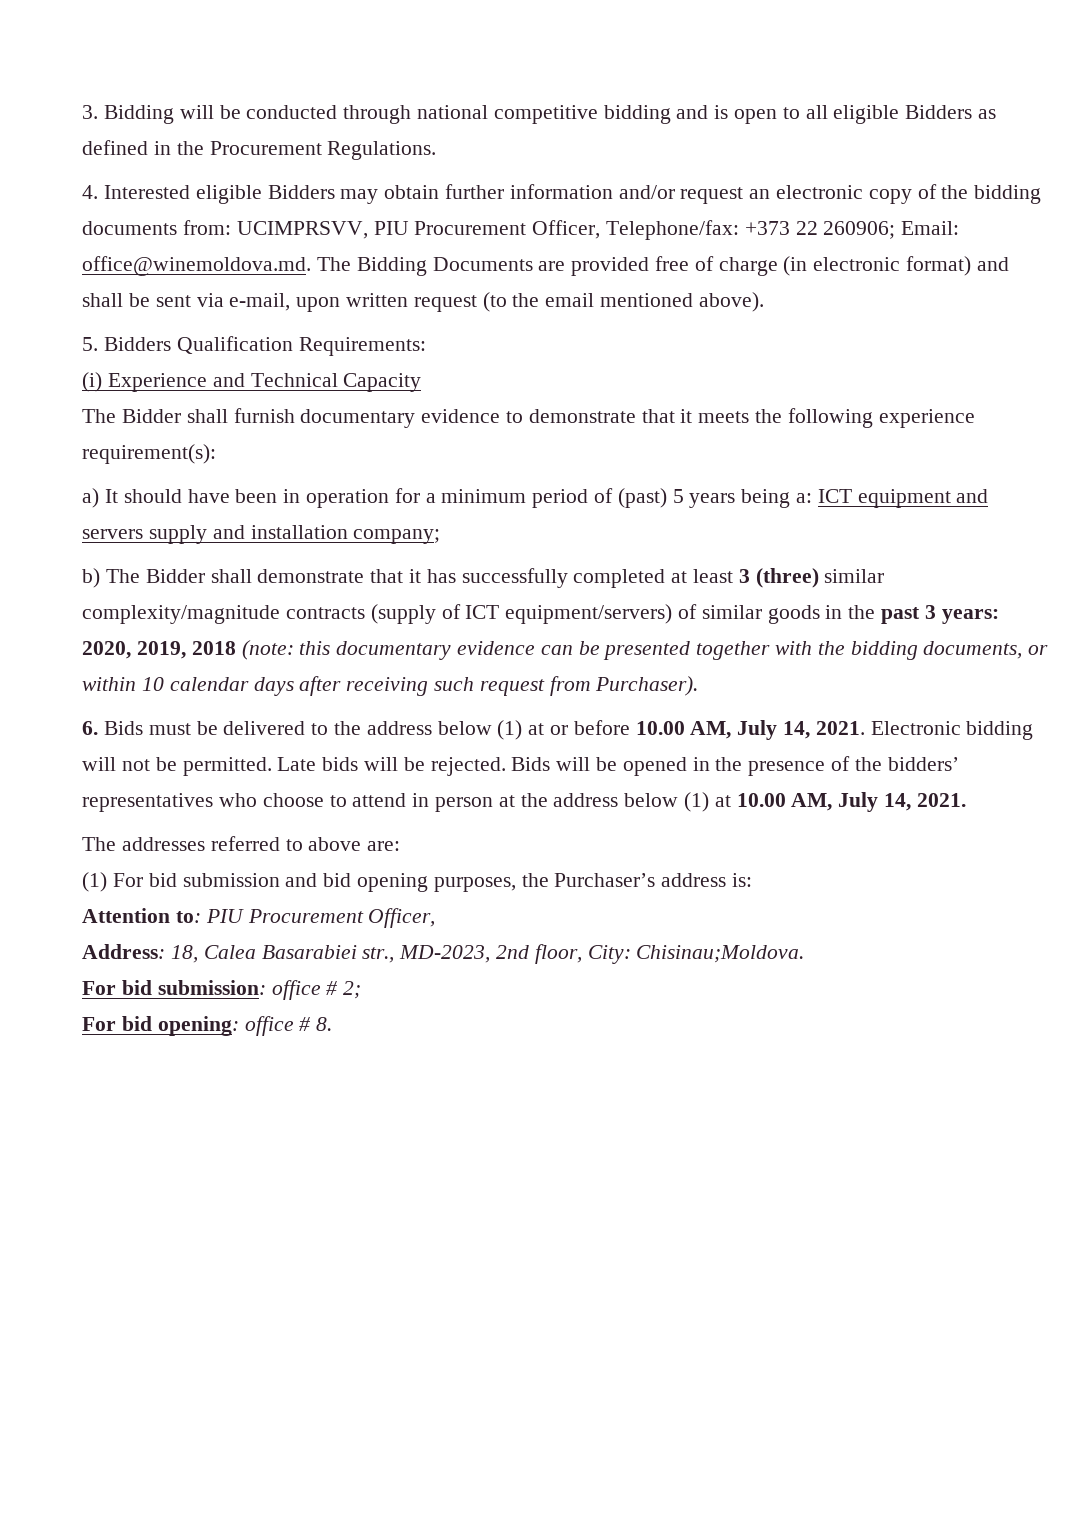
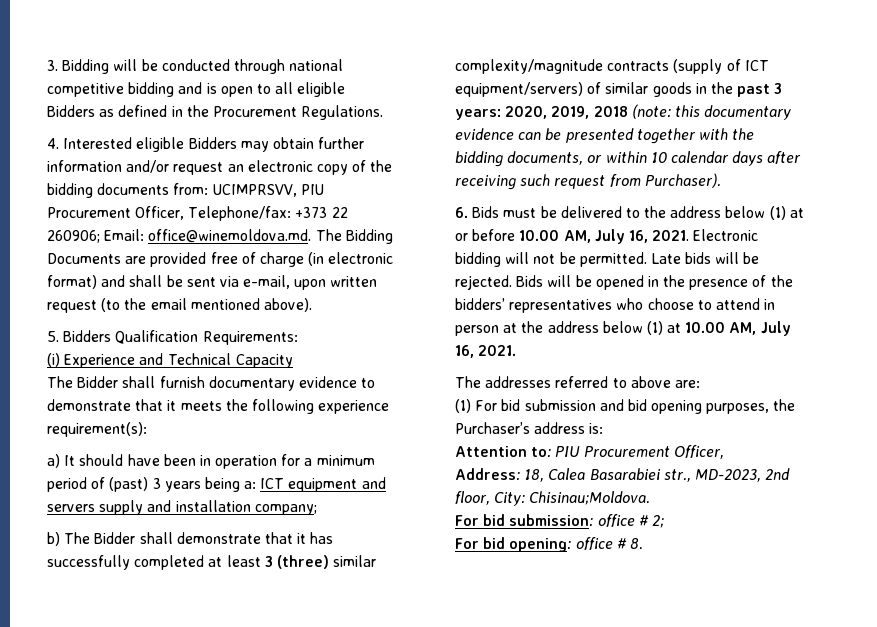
- a) It should have been in operation for a minimum period of (past) 5 years being a: ICT equipment and servers supply and installation company;
+ a) It should have been in operation for a minimum period of (past) 3 years being a: ICT equipment and servers supply and installation company;
- 6. Bids must be delivered to the address below (1) at or before 10.00 AM, July 14, 2021.
+ 6. Bids must be delivered to the address below (1) at or before 10.00 AM, July 16, 2021.
- Bids will be opened in the presence of the bidders’ representatives who choose to attend in person at the address below (1) at 10.00 AM, July 14, 2021.
+ Bids will be opened in the presence of the bidders’ representatives who choose to attend in person at the address below (1) at 10.00 AM, July 16, 2021.

